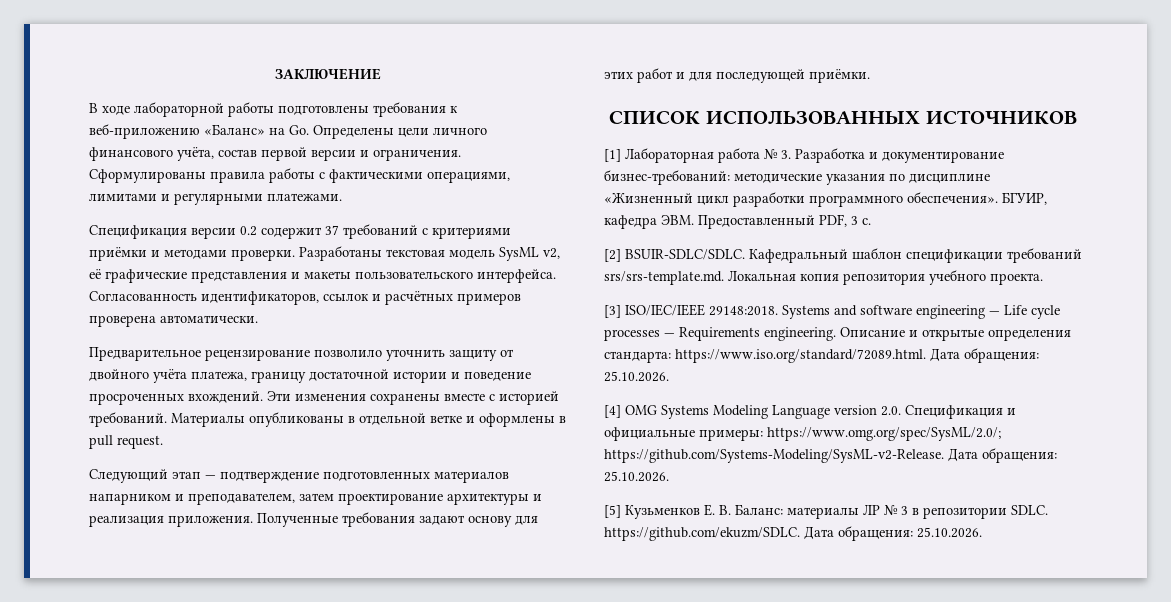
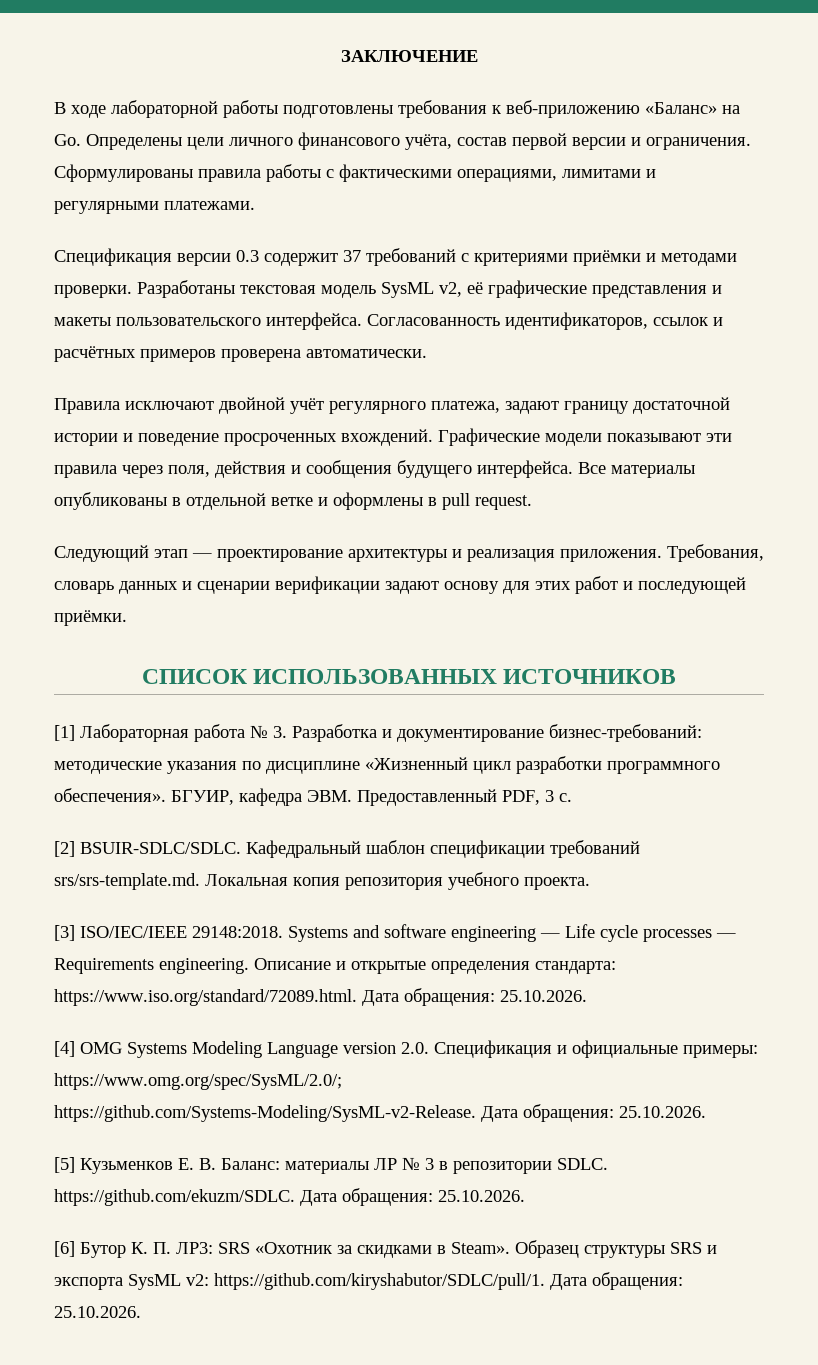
- Спецификация версии 0.2 содержит 37 требований с критериями приёмки и методами проверки.
+ Спецификация версии 0.3 содержит 37 требований с критериями приёмки и методами проверки.
- Предварительное рецензирование позволило уточнить защиту от двойного учёта платежа, границу достаточной истории и поведение просроченных вхождений.
+ Правила исключают двойной учёт регулярного платежа, задают границу достаточной истории и поведение просроченных вхождений.
- Эти изменения сохранены вместе с историей требований. Материалы опубликованы в отдельной ветке и оформлены в pull request.
+ Графические модели показывают эти правила через поля, действия и сообщения будущего интерфейса. Все материалы опубликованы в отдельной ветке и оформлены в pull request.
- Следующий этап — подтверждение подготовленных материалов напарником и преподавателем, затем проектирование архитектуры и реализация приложения.
+ Следующий этап — проектирование архитектуры и реализация приложения.
- Полученные требования задают основу для этих работ и для последующей приёмки.
+ Требования, словарь данных и сценарии верификации задают основу для этих работ и последующей приёмки.
+ [6] Бутор К. П. ЛР3: SRS «Охотник за скидками в Steam». Образец структуры SRS и экспорта SysML v2: https://github.com/kiryshabutor/SDLC/pull/1. Дата обращения: 25.10.2026.

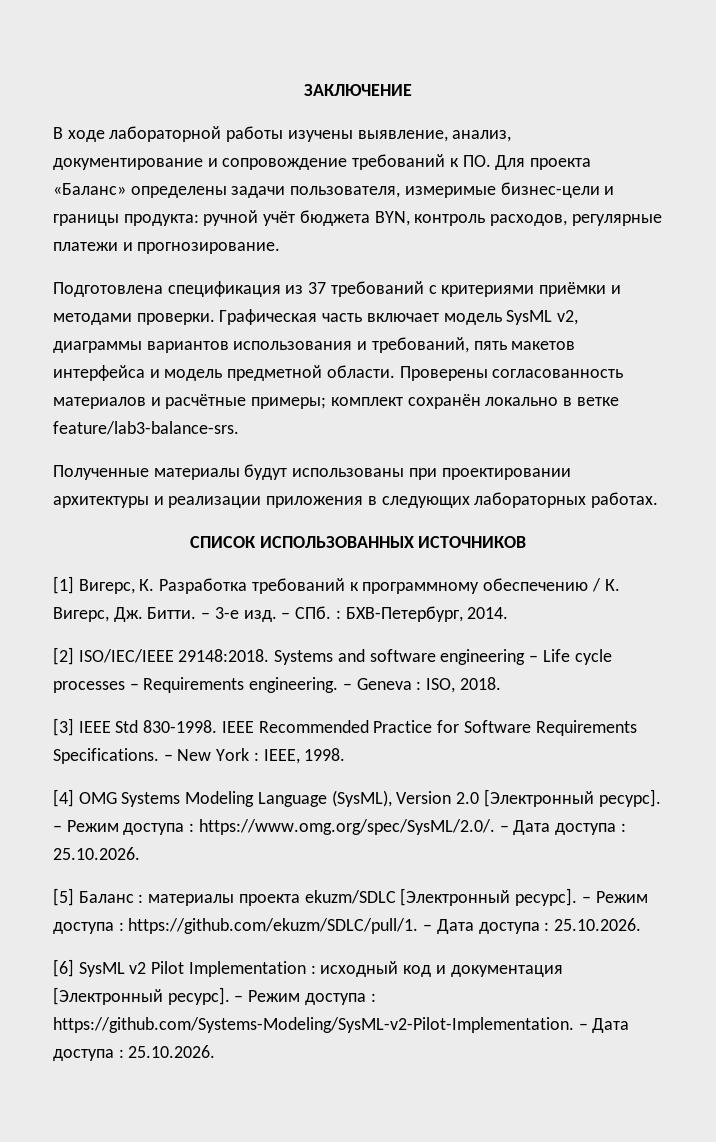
- В ходе лабораторной работы подготовлены требования к веб-приложению «Баланс» на Go. Определены цели личного финансового учёта, состав первой версии и ограничения. Сформулированы правила работы с фактическими операциями, лимитами и регулярными платежами.
- Спецификация версии 0.3 содержит 37 требований с критериями приёмки и методами проверки.
+ В ходе лабораторной работы изучены выявление, анализ, документирование и сопровождение требований к ПО. Для проекта «Баланс» определены задачи пользователя, измеримые бизнес-цели и границы продукта: ручной учёт бюджета BYN, контроль расходов, регулярные платежи и прогнозирование.
+ Подготовлена спецификация из 37 требований с критериями приёмки и методами проверки.
- Разработаны текстовая модель SysML v2, её графические представления и макеты пользовательского интерфейса. Согласованность идентификаторов, ссылок и расчётных примеров проверена автоматически.
- Правила исключают двойной учёт регулярного платежа, задают границу достаточной истории и поведение просроченных вхождений. Графические модели показывают эти правила через поля, действия и сообщения будущего интерфейса. Все материалы опубликованы в отдельной ветке и оформлены в pull request.
- Следующий этап — проектирование архитектуры и реализация приложения. Требования, словарь данных и сценарии верификации задают основу для этих работ и последующей приёмки.
+ Графическая часть включает модель SysML v2, диаграммы вариантов использования и требований, пять макетов интерфейса и модель предметной области. Проверены согласованность материалов и расчётные примеры; комплект сохранён локально в ветке feature/lab3-balance-srs.
+ Полученные материалы будут использованы при проектировании архитектуры и реализации приложения в следующих лабораторных работах.
  СПИСОК ИСПОЛЬЗОВАННЫХ ИСТОЧНИКОВ
- [1] Лабораторная работа № 3. Разработка и документирование бизнес-требований: методические указания по дисциплине «Жизненный цикл разработки программного обеспечения». БГУИР, кафедра ЭВМ. Предоставленный PDF, 3 с.
- [2] BSUIR-SDLC/SDLC. Кафедральный шаблон спецификации требований srs/srs-template.md. Локальная копия репозитория учебного проекта.
- [3] ISO/IEC/IEEE 29148:2018.
+ [1] Вигерс, К. Разработка требований к программному обеспечению / К. Вигерс, Дж. Битти. – 3-е изд. – СПб. : БХВ-Петербург, 2014.
+ [2] ISO/IEC/IEEE 29148:2018.
- Systems and software engineering — Life cycle processes — Requirements engineering.
+ Systems and software engineering – Life cycle processes – Requirements engineering.
- Описание и открытые определения стандарта: https://www.iso.org/standard/72089.html. Дата обращения: 25.10.2026.
+ – Geneva : ISO, 2018.
+ [3] IEEE Std 830-1998. IEEE Recommended Practice for Software Requirements Specifications. – New York : IEEE, 1998.
- [4] OMG Systems Modeling Language version 2.0. Спецификация и официальные примеры: https://www.omg.org/spec/SysML/2.0/; https://github.com/Systems-Modeling/SysML-v2-Release. Дата обращения: 25.10.2026.
- [5] Кузьменков Е. В. Баланс: материалы ЛР № 3 в репозитории SDLC. https://github.com/ekuzm/SDLC. Дата обращения: 25.10.2026.
- [6] Бутор К. П. ЛР3: SRS «Охотник за скидками в Steam». Образец структуры SRS и экспорта SysML v2: https://github.com/kiryshabutor/SDLC/pull/1. Дата обращения: 25.10.2026.
+ [4] OMG Systems Modeling Language (SysML), Version 2.0 [Электронный ресурс]. – Режим доступа : https://www.omg.org/spec/SysML/2.0/. – Дата доступа : 25.10.2026.
+ [5] Баланс : материалы проекта ekuzm/SDLC [Электронный ресурс]. – Режим доступа : https://github.com/ekuzm/SDLC/pull/1. – Дата доступа : 25.10.2026.
+ [6] SysML v2 Pilot Implementation : исходный код и документация [Электронный ресурс]. – Режим доступа : https://github.com/Systems-Modeling/SysML-v2-Pilot-Implementation. – Дата доступа : 25.10.2026.

